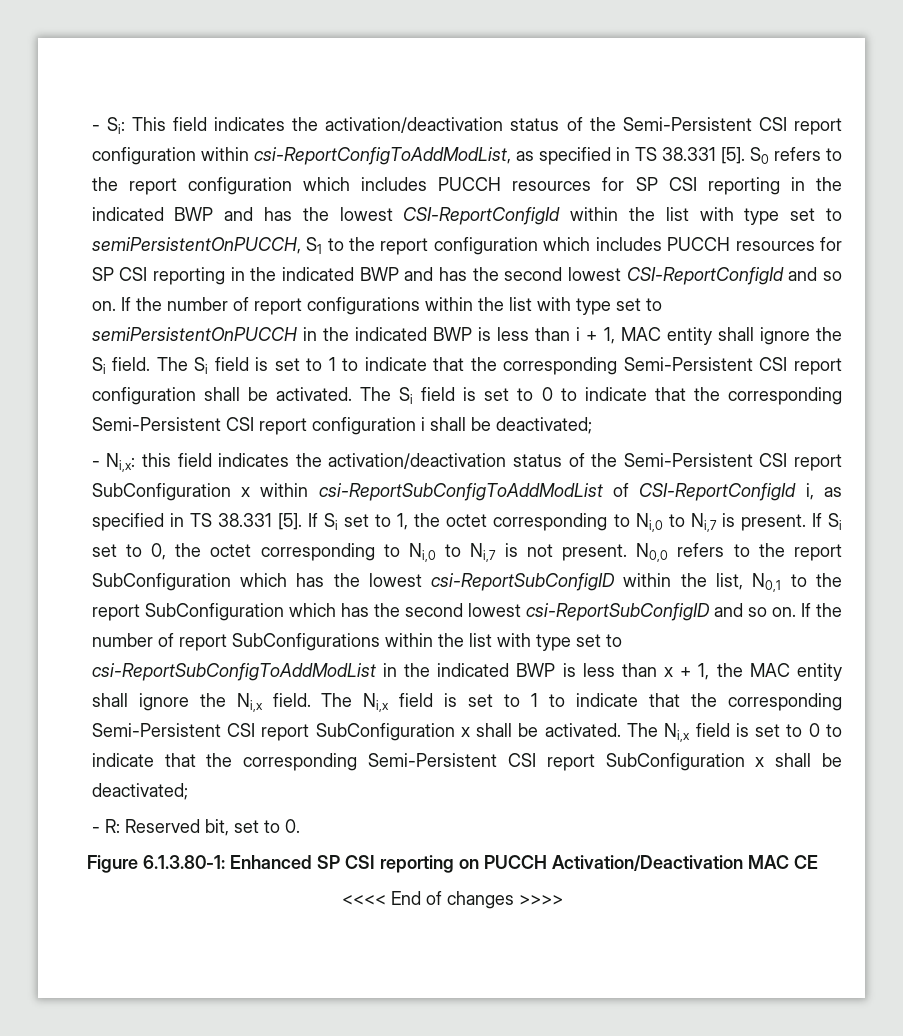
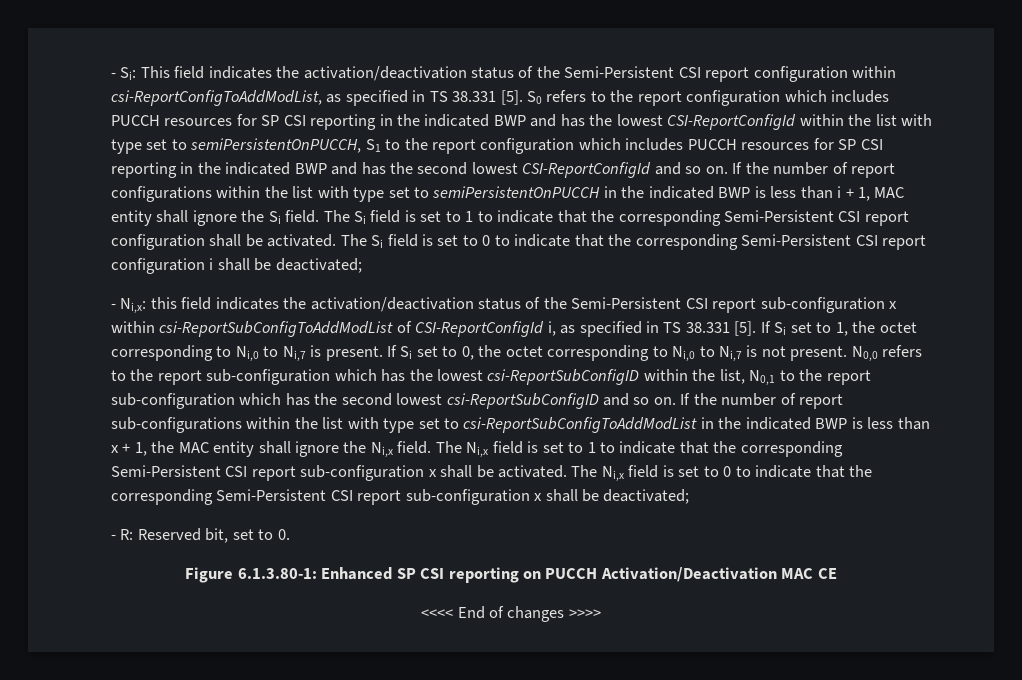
- - Ni,x: this field indicates the activation/deactivation status of the Semi-Persistent CSI report SubConfiguration x within csi-ReportSubConfigToAddModList of CSI-ReportConfigId i, as specified in TS 38.331 [5].
+ - Ni,x: this field indicates the activation/deactivation status of the Semi-Persistent CSI report sub-configuration x within csi-ReportSubConfigToAddModList of CSI-ReportConfigId i, as specified in TS 38.331 [5].
- N0,0 refers to the report SubConfiguration which has the lowest csi-ReportSubConfigID within the list, N0,1 to the report SubConfiguration which has the second lowest csi-ReportSubConfigID and so on.
+ N0,0 refers to the report sub-configuration which has the lowest csi-ReportSubConfigID within the list, N0,1 to the report sub-configuration which has the second lowest csi-ReportSubConfigID and so on.
- If the number of report SubConfigurations within the list with type set to csi-ReportSubConfigToAddModList in the indicated BWP is less than x + 1, the MAC entity shall ignore the Ni,x field.
+ If the number of report sub-configurations within the list with type set to csi-ReportSubConfigToAddModList in the indicated BWP is less than x + 1, the MAC entity shall ignore the Ni,x field.
- The Ni,x field is set to 1 to indicate that the corresponding Semi-Persistent CSI report SubConfiguration x shall be activated.
+ The Ni,x field is set to 1 to indicate that the corresponding Semi-Persistent CSI report sub-configuration x shall be activated.
- The Ni,x field is set to 0 to indicate that the corresponding Semi-Persistent CSI report SubConfiguration x shall be deactivated;
+ The Ni,x field is set to 0 to indicate that the corresponding Semi-Persistent CSI report sub-configuration x shall be deactivated;

